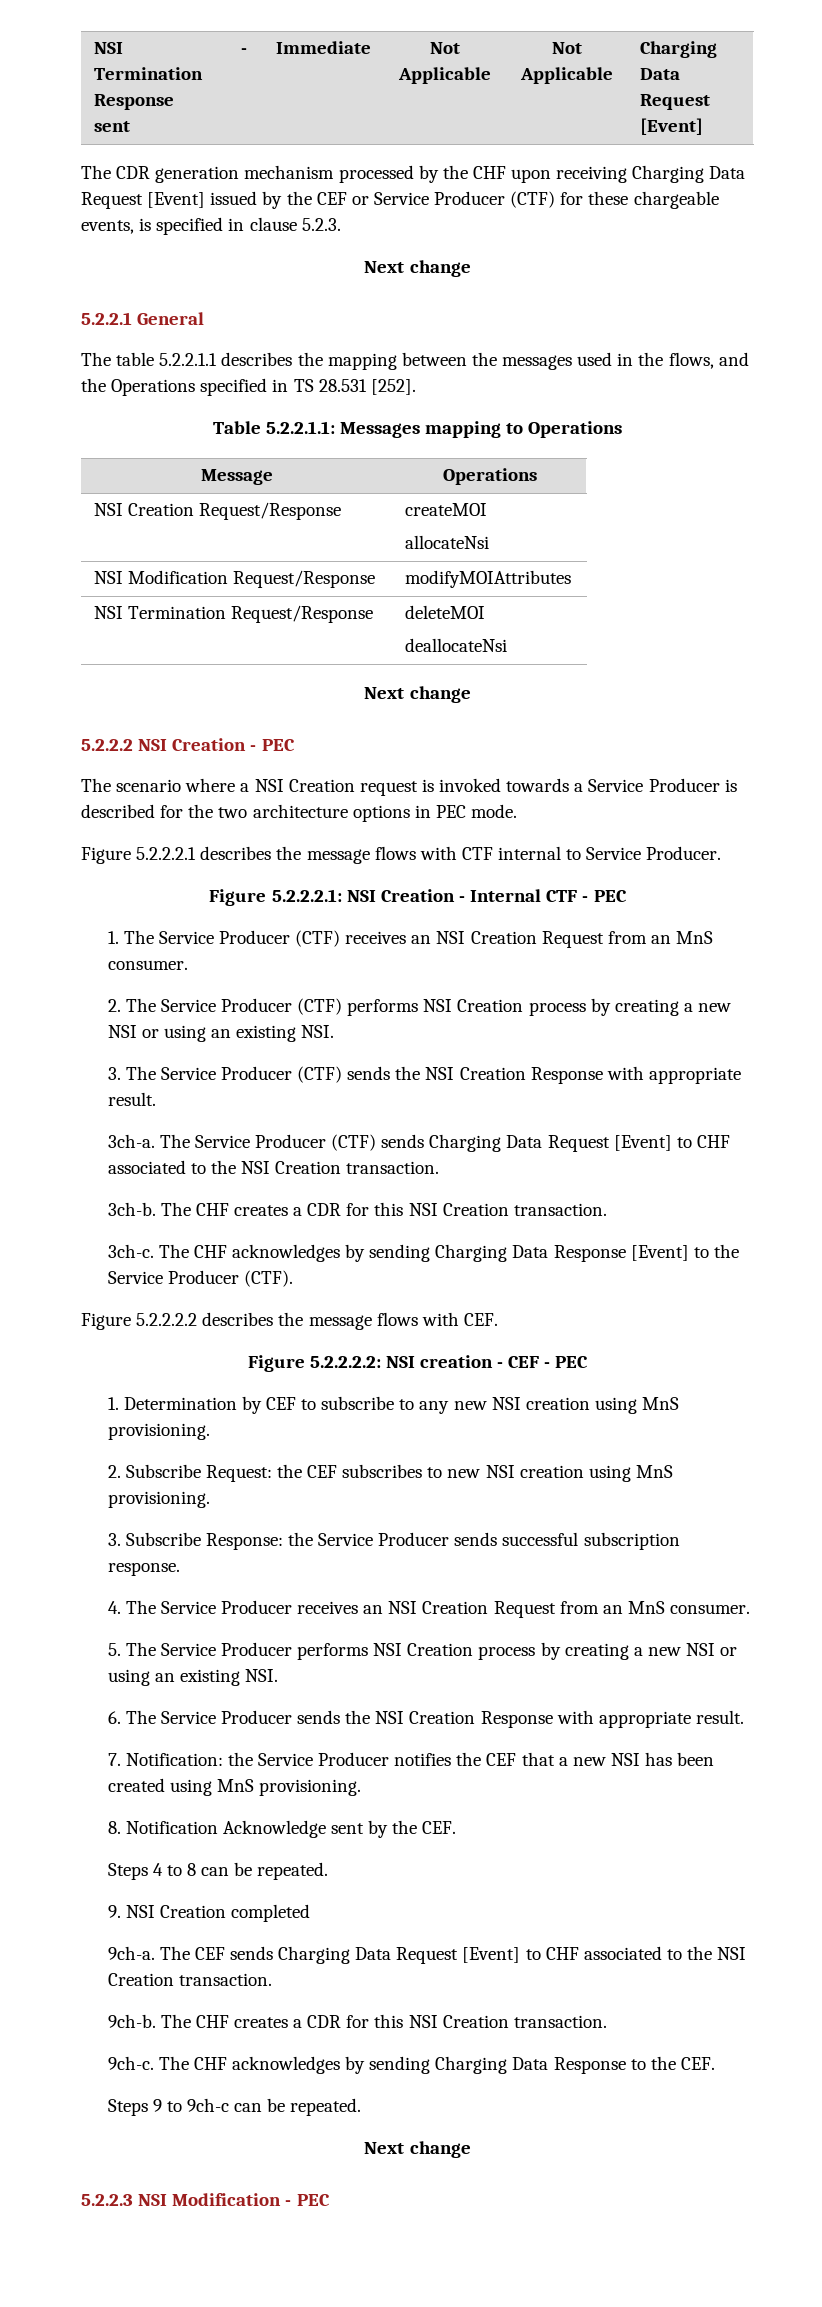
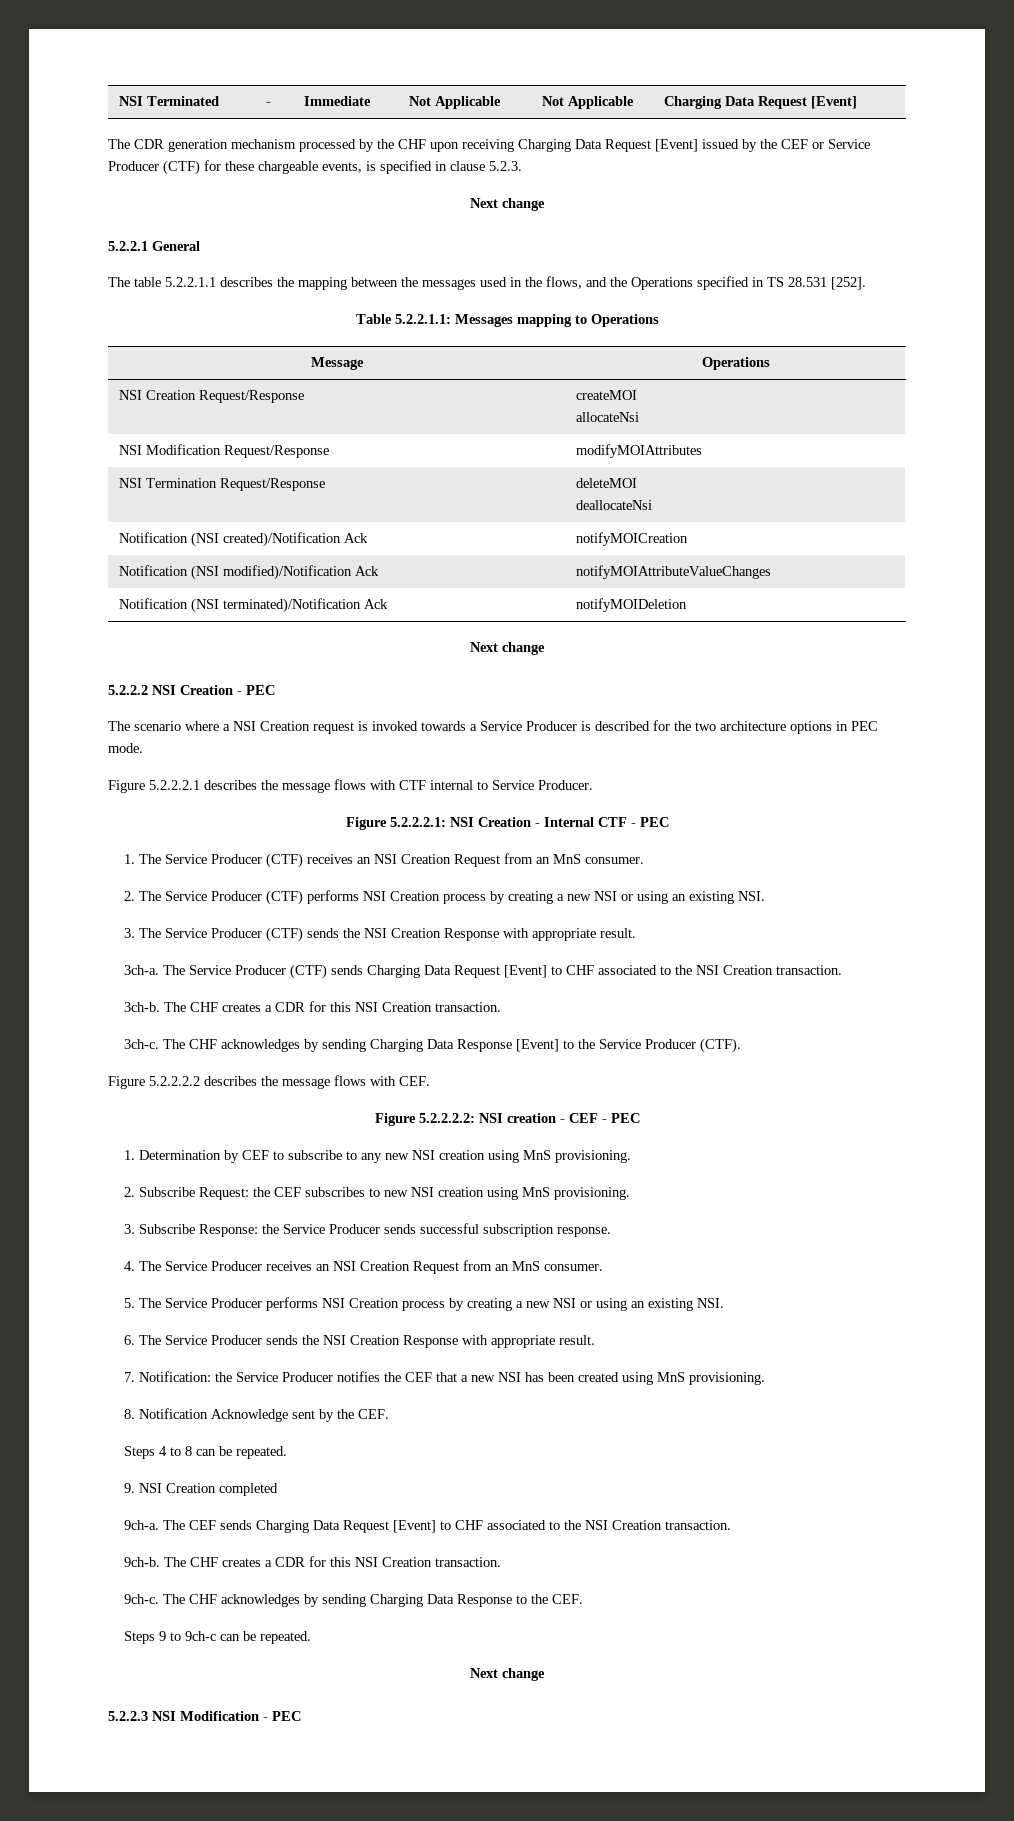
- NSI Termination Response sent | - | Immediate | Not Applicable | Not Applicable | Charging Data Request [Event]
+ NSI Terminated | - | Immediate | Not Applicable | Not Applicable | Charging Data Request [Event]
+ Notification (NSI created)/Notification Ack | notifyMOICreation
+ Notification (NSI modified)/Notification Ack | notifyMOIAttributeValueChanges
+ Notification (NSI terminated)/Notification Ack | notifyMOIDeletion

